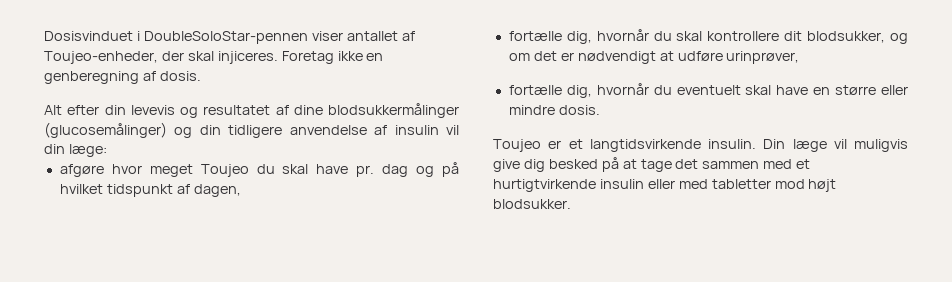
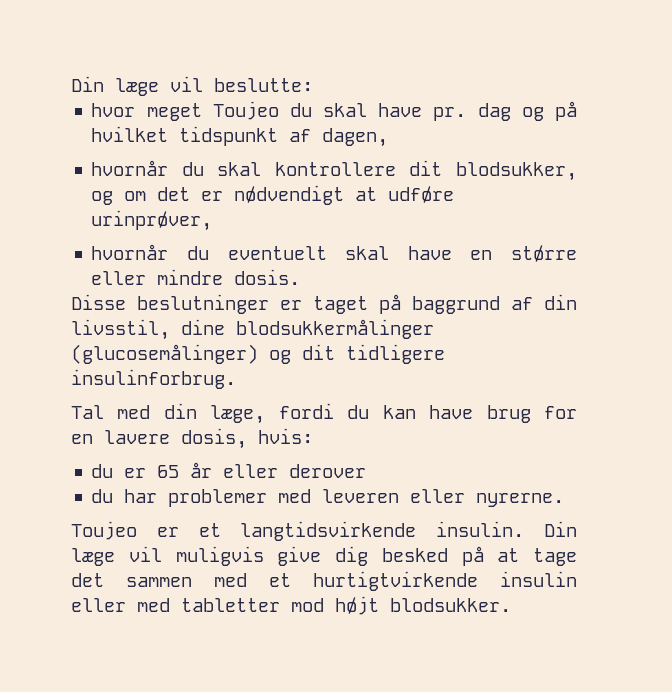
- Dosisvinduet i DoubleSoloStar-pennen viser antallet af Toujeo-enheder, der skal injiceres. Foretag ikke en genberegning af dosis.
- Alt efter din levevis og resultatet af dine blodsukkermålinger (glucosemålinger) og din tidligere anvendelse af insulin vil din læge:
- afgøre hvor meget Toujeo du skal have pr. dag og på hvilket tidspunkt af dagen,
+ Din læge vil beslutte:
+ hvor meget Toujeo du skal have pr. dag og på hvilket tidspunkt af dagen,
- fortælle dig, hvornår du skal kontrollere dit blodsukker, og om det er nødvendigt at udføre urinprøver,
+ hvornår du skal kontrollere dit blodsukker, og om det er nødvendigt at udføre urinprøver,
- fortælle dig, hvornår du eventuelt skal have en større eller mindre dosis.
+ hvornår du eventuelt skal have en større eller mindre dosis.
+ Disse beslutninger er taget på baggrund af din livsstil, dine blodsukkermålinger (glucosemålinger) og dit tidligere insulinforbrug.
+ Tal med din læge, fordi du kan have brug for en lavere dosis, hvis:
+ du er 65 år eller derover
+ du har problemer med leveren eller nyrerne.

